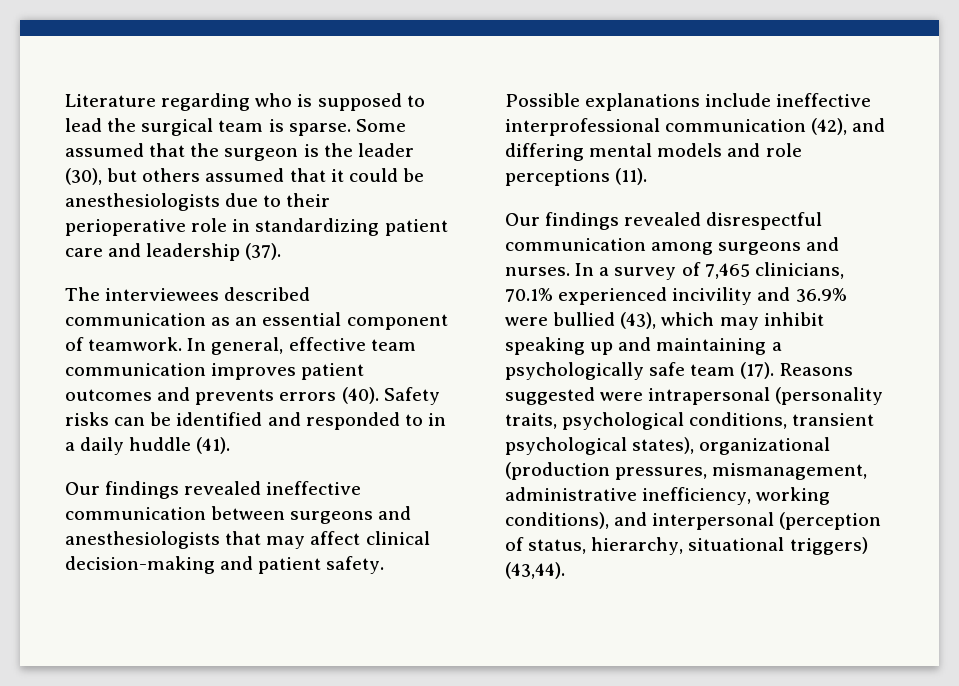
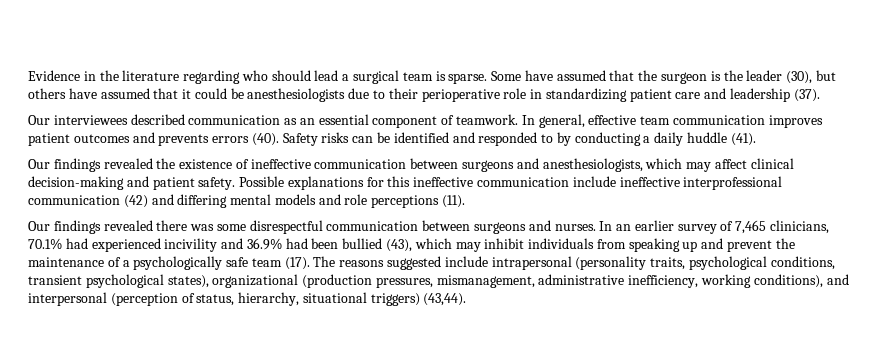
- Literature regarding who is supposed to lead the surgical team is sparse.
+ Evidence in the literature regarding who should lead a surgical team is sparse.
- Some assumed that the surgeon is the leader (30), but others assumed that it could be anesthesiologists due to their perioperative role in standardizing patient care and leadership (37).
+ Some have assumed that the surgeon is the leader (30), but others have assumed that it could be anesthesiologists due to their perioperative role in standardizing patient care and leadership (37).
- The interviewees described communication as an essential component of teamwork.
+ Our interviewees described communication as an essential component of teamwork.
- Safety risks can be identified and responded to in a daily huddle (41).
+ Safety risks can be identified and responded to by conducting a daily huddle (41).
- Our findings revealed ineffective communication between surgeons and anesthesiologists that may affect clinical decision-making and patient safety.
+ Our findings revealed the existence of ineffective communication between surgeons and anesthesiologists, which may affect clinical decision-making and patient safety.
- Possible explanations include ineffective interprofessional communication (42), and differing mental models and role perceptions (11).
+ Possible explanations for this ineffective communication include ineffective interprofessional communication (42) and differing mental models and role perceptions (11).
- Our findings revealed disrespectful communication among surgeons and nurses.
+ Our findings revealed there was some disrespectful communication between surgeons and nurses.
- In a survey of 7,465 clinicians, 70.1% experienced incivility and 36.9% were bullied (43), which may inhibit speaking up and maintaining a psychologically safe team (17).
+ In an earlier survey of 7,465 clinicians, 70.1% had experienced incivility and 36.9% had been bullied (43), which may inhibit individuals from speaking up and prevent the maintenance of a psychologically safe team (17).
- Reasons suggested were intrapersonal (personality traits, psychological conditions, transient psychological states), organizational (production pressures, mismanagement, administrative inefficiency, working conditions), and interpersonal (perception of status, hierarchy, situational triggers) (43,44).
+ The reasons suggested include intrapersonal (personality traits, psychological conditions, transient psychological states), organizational (production pressures, mismanagement, administrative inefficiency, working conditions), and interpersonal (perception of status, hierarchy, situational triggers) (43,44).

